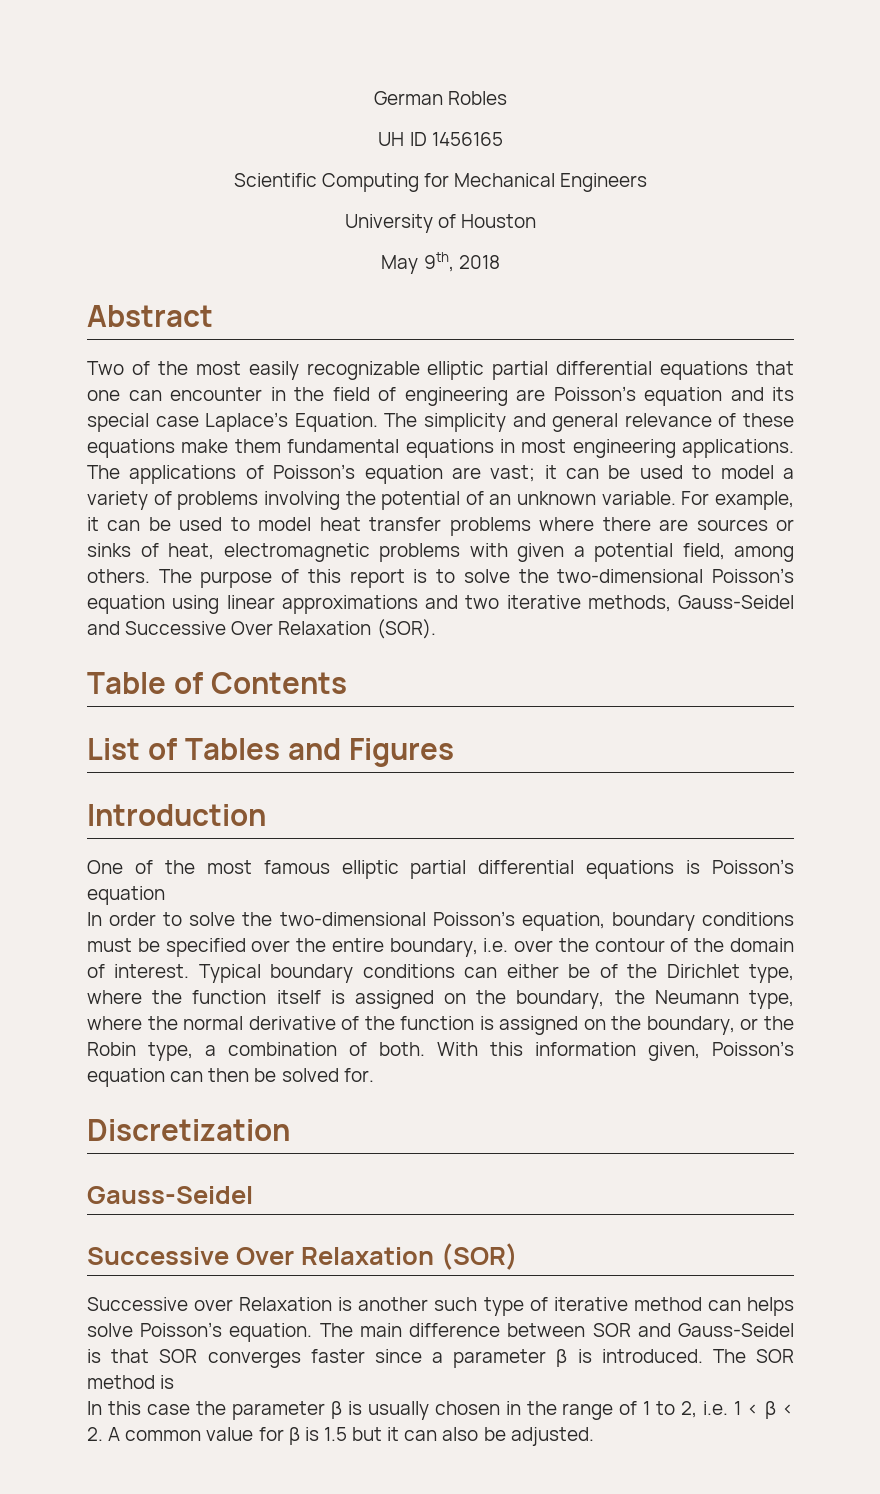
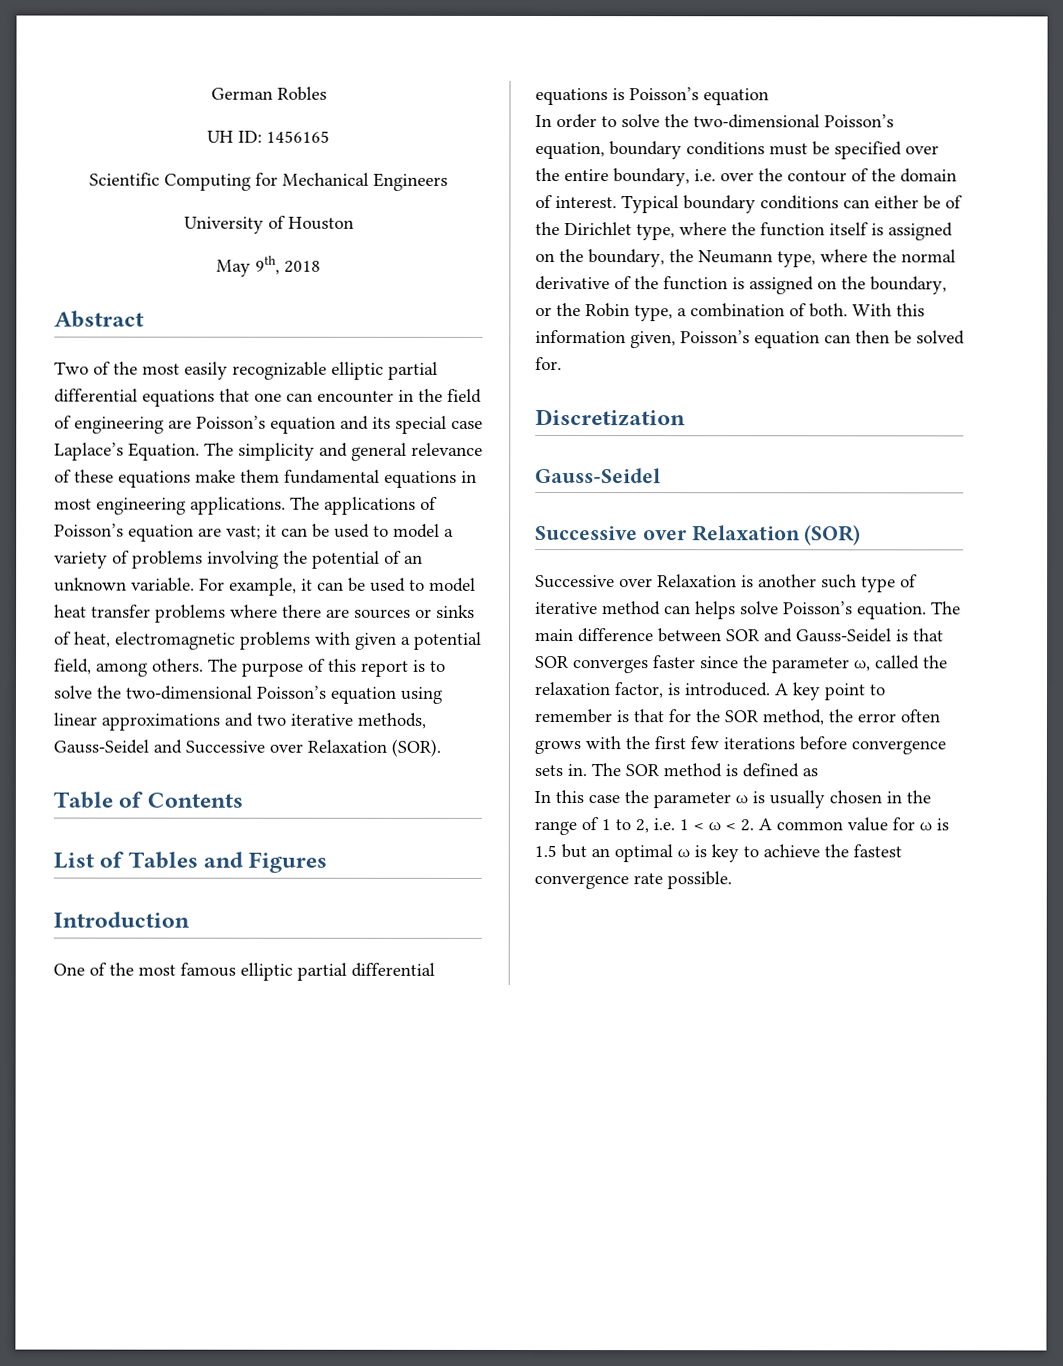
- UH ID 1456165
+ UH ID: 1456165
- The purpose of this report is to solve the two-dimensional Poisson’s equation using linear approximations and two iterative methods, Gauss-Seidel and Successive Over Relaxation (SOR).
+ The purpose of this report is to solve the two-dimensional Poisson’s equation using linear approximations and two iterative methods, Gauss-Seidel and Successive over Relaxation (SOR).
- Successive Over Relaxation (SOR)
+ Successive over Relaxation (SOR)
- The main difference between SOR and Gauss-Seidel is that SOR converges faster since a parameter β is introduced.
+ The main difference between SOR and Gauss-Seidel is that SOR converges faster since the parameter ω, called the relaxation factor, is introduced. A key point to remember is that for the SOR method, the error often grows with the first few iterations before convergence sets in.
- The SOR method is
+ The SOR method is defined as
- In this case the parameter β is usually chosen in the range of 1 to 2, i.e. 1 < β < 2. A common value for β is 1.5 but it can also be adjusted.
+ In this case the parameter ω is usually chosen in the range of 1 to 2, i.e. 1 < ω < 2. A common value for ω is 1.5 but an optimal ω is key to achieve the fastest convergence rate possible.

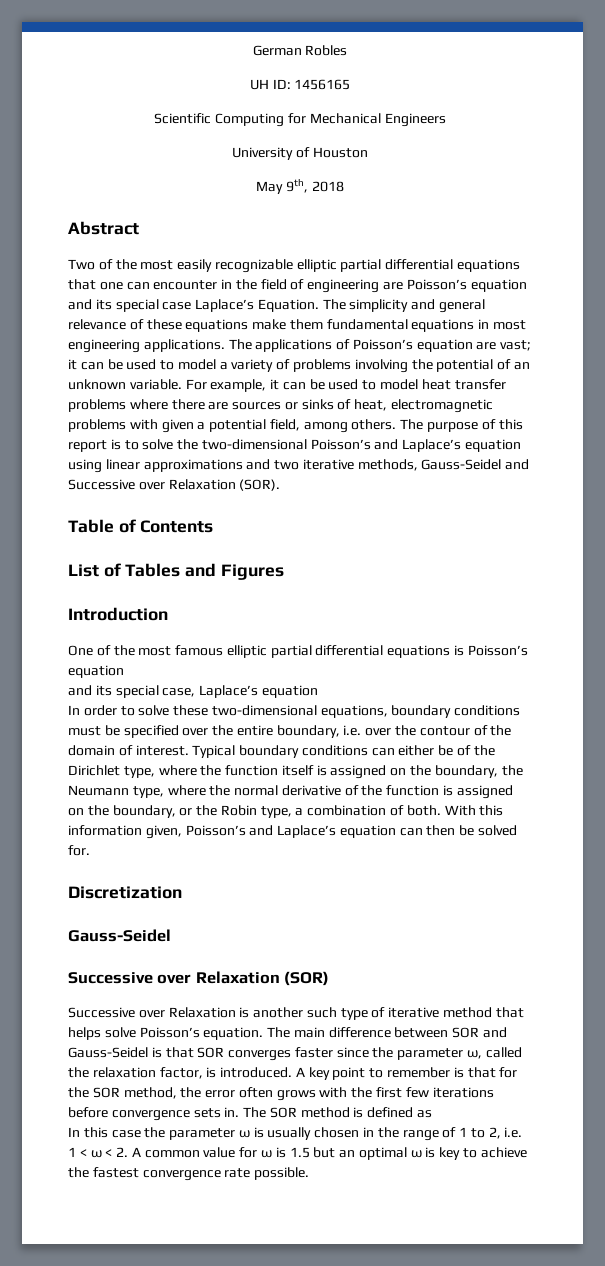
- The purpose of this report is to solve the two-dimensional Poisson’s equation using linear approximations and two iterative methods, Gauss-Seidel and Successive over Relaxation (SOR).
+ The purpose of this report is to solve the two-dimensional Poisson’s and Laplace’s equation using linear approximations and two iterative methods, Gauss-Seidel and Successive over Relaxation (SOR).
+ and its special case, Laplace’s equation
- In order to solve the two-dimensional Poisson’s equation, boundary conditions must be specified over the entire boundary, i.e. over the contour of the domain of interest.
+ In order to solve these two-dimensional equations, boundary conditions must be specified over the entire boundary, i.e. over the contour of the domain of interest.
- With this information given, Poisson’s equation can then be solved for.
+ With this information given, Poisson’s and Laplace’s equation can then be solved for.
- Successive over Relaxation is another such type of iterative method can helps solve Poisson’s equation.
+ Successive over Relaxation is another such type of iterative method that helps solve Poisson’s equation.

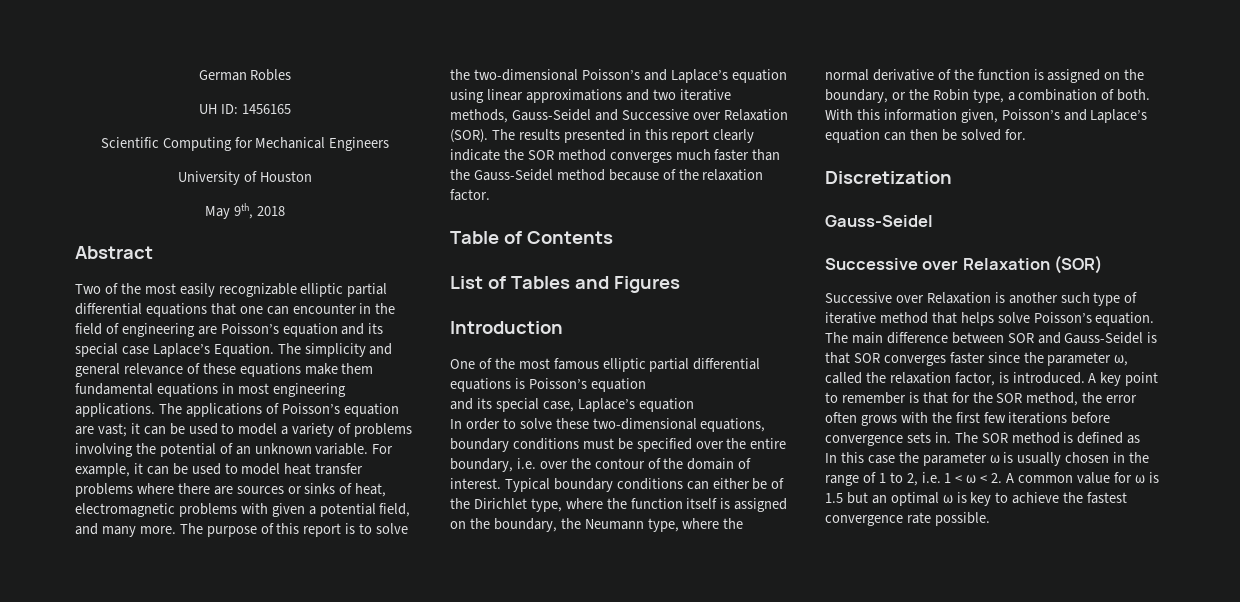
- For example, it can be used to model heat transfer problems where there are sources or sinks of heat, electromagnetic problems with given a potential field, among others.
+ For example, it can be used to model heat transfer problems where there are sources or sinks of heat, electromagnetic problems with given a potential field, and many more.
+ The results presented in this report clearly indicate the SOR method converges much faster than the Gauss-Seidel method because of the relaxation factor.

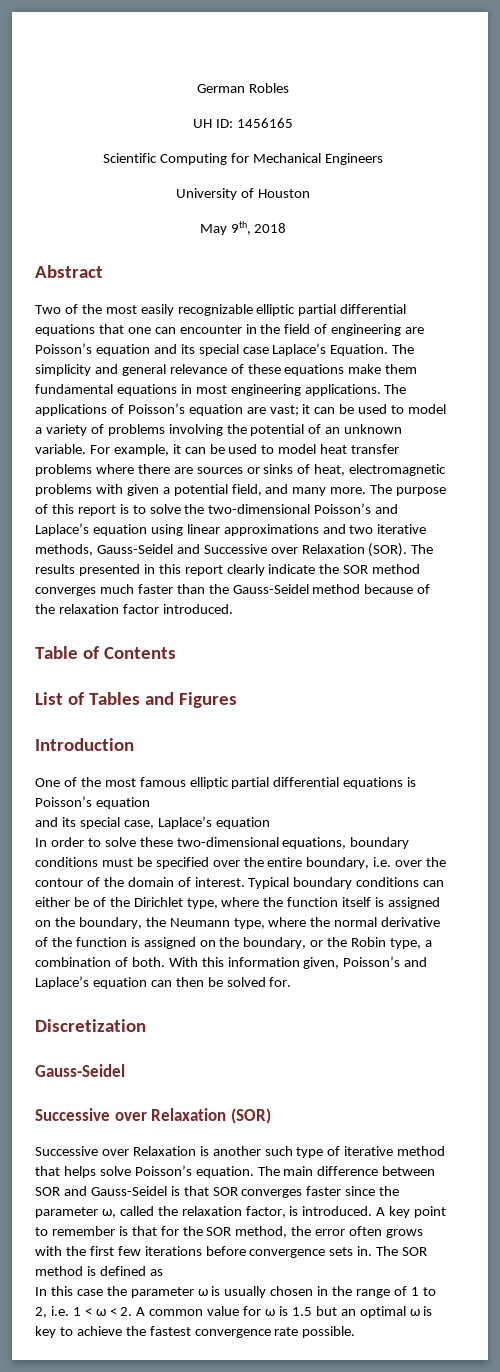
- The results presented in this report clearly indicate the SOR method converges much faster than the Gauss-Seidel method because of the relaxation factor.
+ The results presented in this report clearly indicate the SOR method converges much faster than the Gauss-Seidel method because of the relaxation factor introduced.

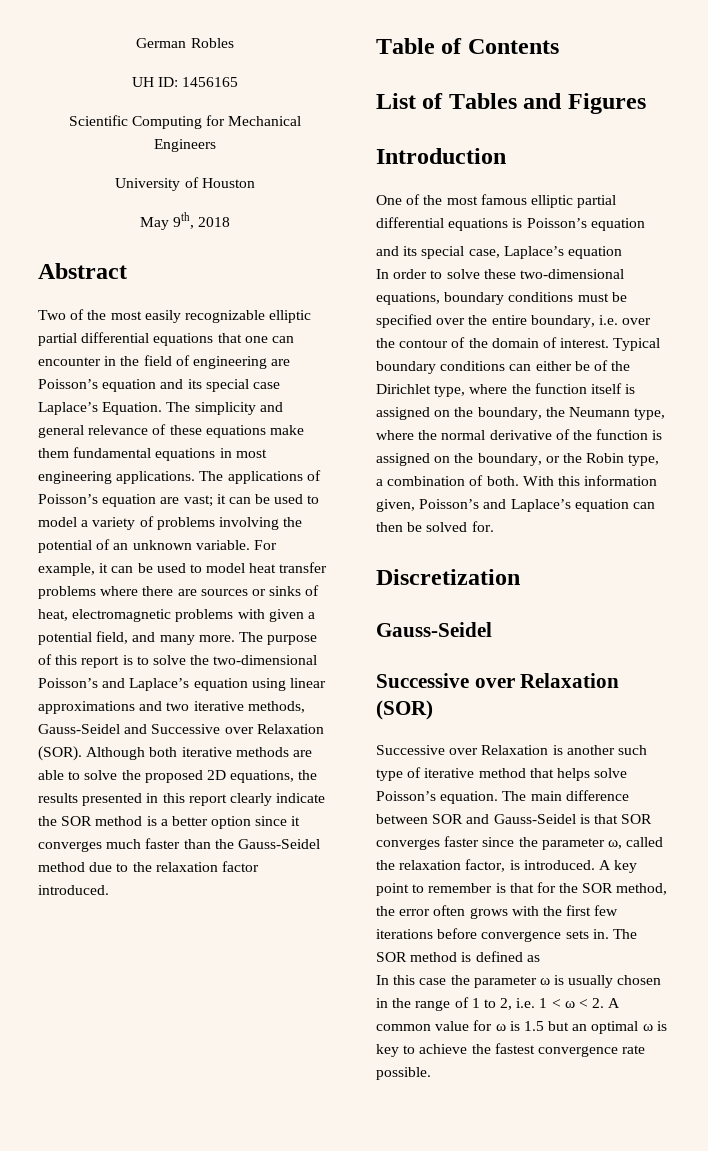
- The results presented in this report clearly indicate the SOR method converges much faster than the Gauss-Seidel method because of the relaxation factor introduced.
+ Although both iterative methods are able to solve the proposed 2D equations, the results presented in this report clearly indicate the SOR method is a better option since it converges much faster than the Gauss-Seidel method due to the relaxation factor introduced.

